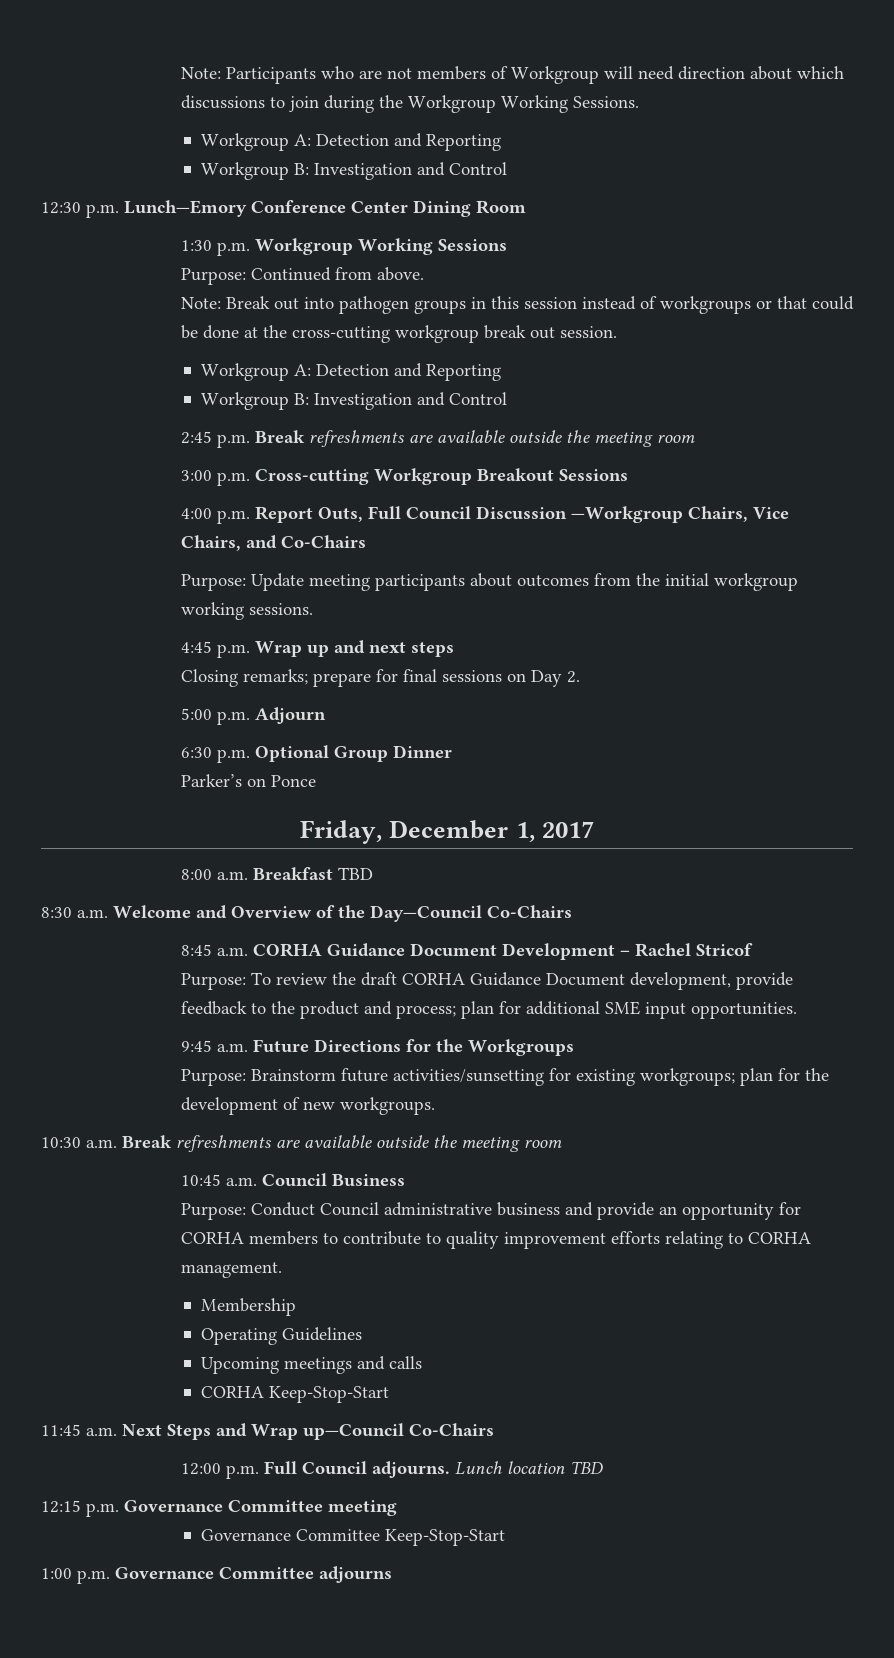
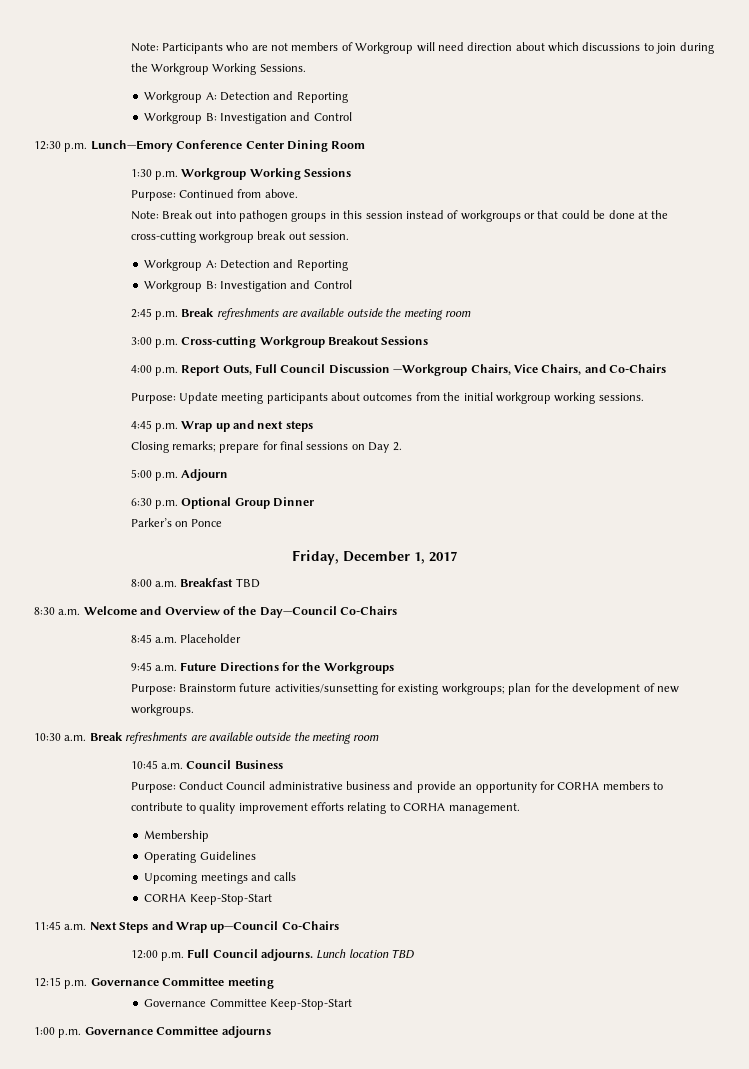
- 8:45 a.m. CORHA Guidance Document Development – Rachel Stricof
- Purpose: To review the draft CORHA Guidance Document development, provide feedback to the product and process; plan for additional SME input opportunities.
+ 8:45 a.m. Placeholder

